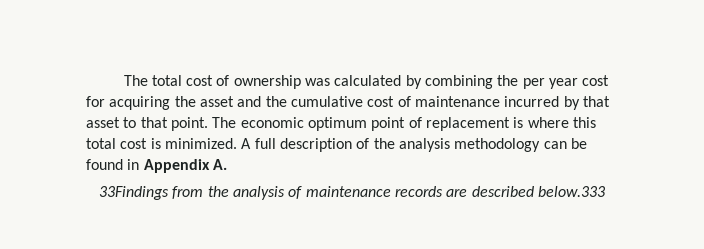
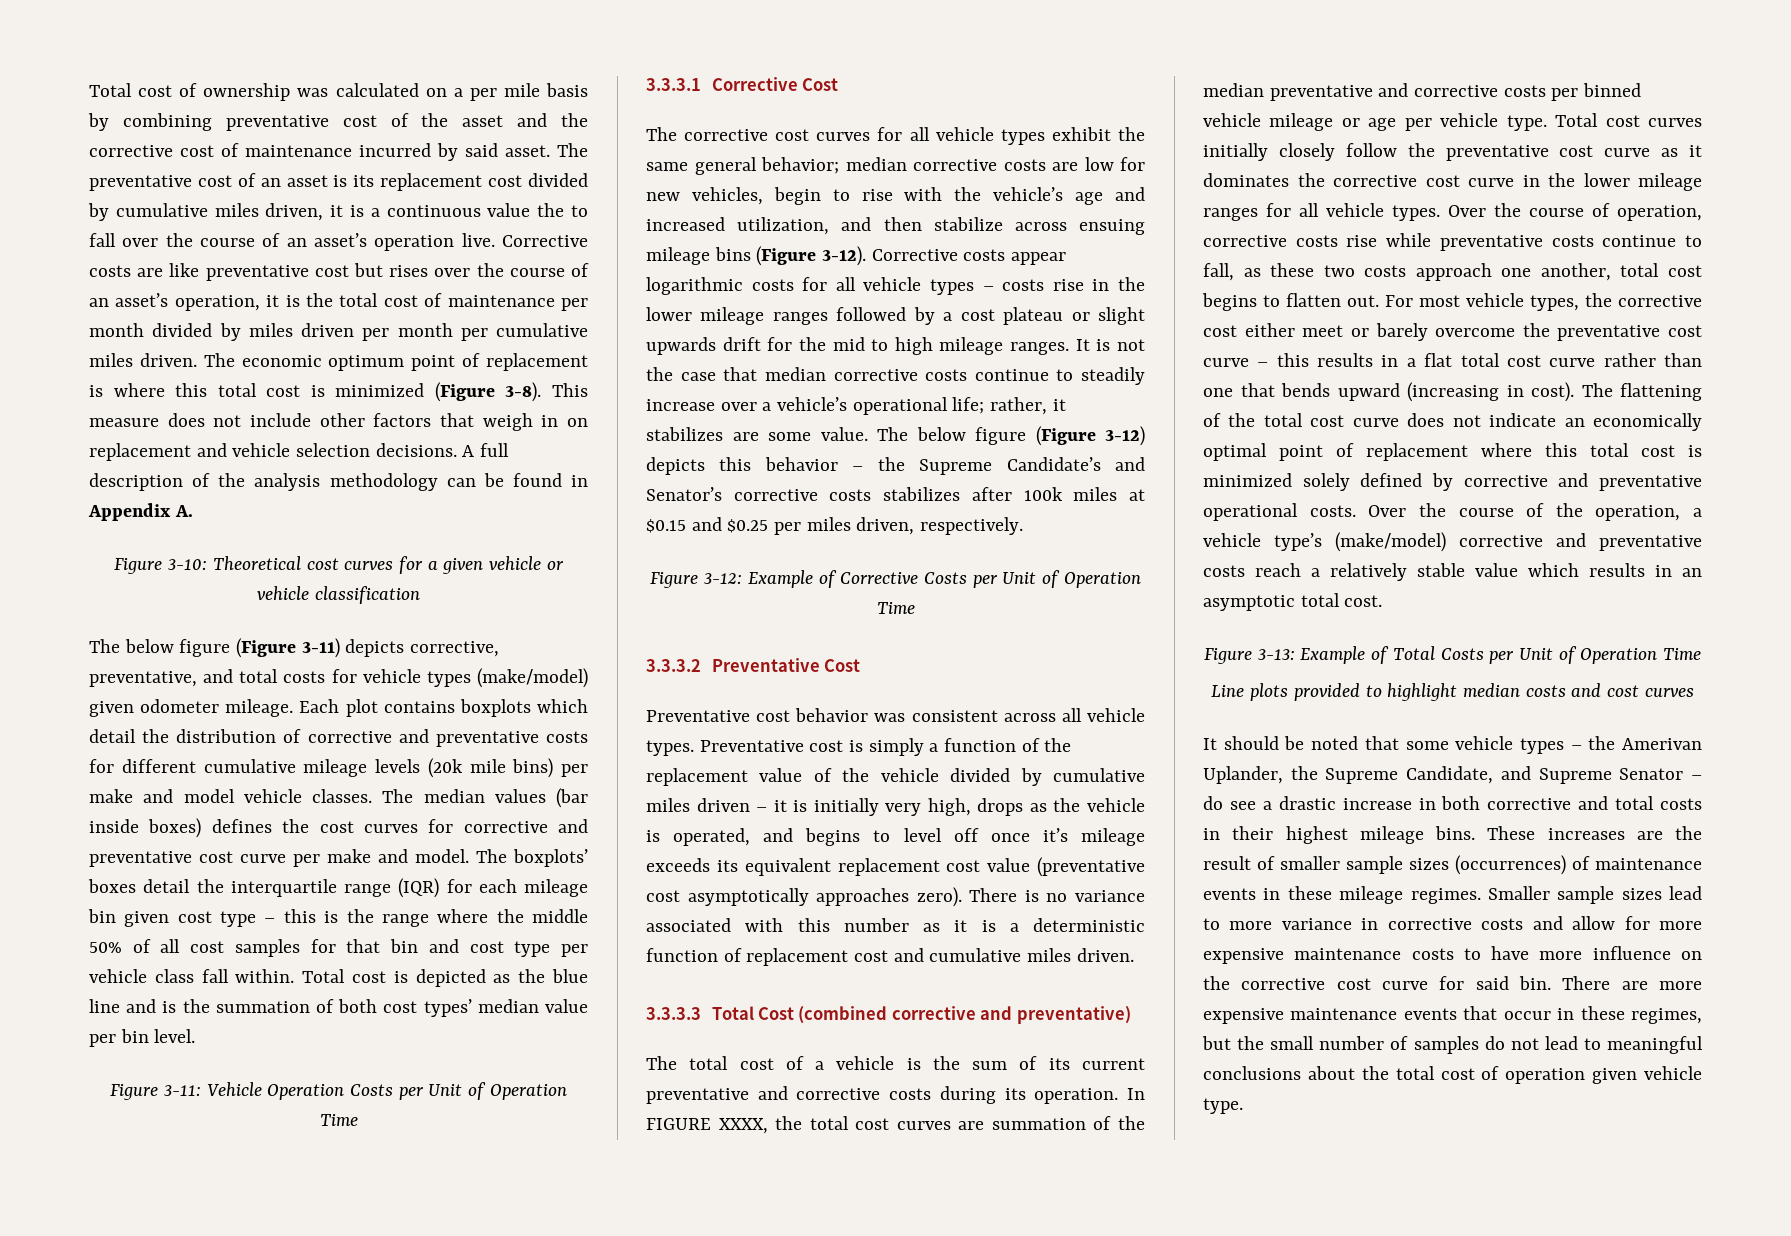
- The total cost of ownership was calculated by combining the per year cost for acquiring the asset and the cumulative cost of maintenance incurred by that asset to that point.
+ Total cost of ownership was calculated on a per mile basis by combining preventative cost of the asset and the corrective cost of maintenance incurred by said asset. The preventative cost of an asset is its replacement cost divided by cumulative miles driven, it is a continuous value the to fall over the course of an asset’s operation live. Corrective costs are like preventative cost but rises over the course of an asset’s operation, it is the total cost of maintenance per month divided by miles driven per month per cumulative miles driven.
- The economic optimum point of replacement is where this total cost is minimized.
+ The economic optimum point of replacement is where this total cost is minimized (Figure 3-8). This measure does not include other factors that weigh in on replacement and vehicle selection decisions.
- 33Findings from the analysis of maintenance records are described below.333
+ Figure 3-10: Theoretical cost curves for a given vehicle or vehicle classification
+ The below figure (Figure 3-11) depicts corrective, preventative, and total costs for vehicle types (make/model) given odometer mileage. Each plot contains boxplots which detail the distribution of corrective and preventative costs for different cumulative mileage levels (20k mile bins) per make and model vehicle classes. The median values (bar inside boxes) defines the cost curves for corrective and preventative cost curve per make and model. The boxplots’ boxes detail the interquartile range (IQR) for each mileage bin given cost type – this is the range where the middle 50% of all cost samples for that bin and cost type per vehicle class fall within. Total cost is depicted as the blue line and is the summation of both cost types’ median value per bin level.
+ Figure 3-11: Vehicle Operation Costs per Unit of Operation Time
+ 3.3.3.1 Corrective Cost
+ The corrective cost curves for all vehicle types exhibit the same general behavior; median corrective costs are low for new vehicles, begin to rise with the vehicle’s age and increased utilization, and then stabilize across ensuing mileage bins (Figure 3-12). Corrective costs appear logarithmic costs for all vehicle types – costs rise in the lower mileage ranges followed by a cost plateau or slight upwards drift for the mid to high mileage ranges. It is not the case that median corrective costs continue to steadily increase over a vehicle’s operational life; rather, it stabilizes are some value. The below figure (Figure 3-12) depicts this behavior – the Supreme Candidate’s and Senator’s corrective costs stabilizes after 100k miles at $0.15 and $0.25 per miles driven, respectively.
+ Figure 3-12: Example of Corrective Costs per Unit of Operation Time
+ 3.3.3.2 Preventative Cost
+ Preventative cost behavior was consistent across all vehicle types. Preventative cost is simply a function of the replacement value of the vehicle divided by cumulative miles driven – it is initially very high, drops as the vehicle is operated, and begins to level off once it’s mileage exceeds its equivalent replacement cost value (preventative cost asymptotically approaches zero). There is no variance associated with this number as it is a deterministic function of replacement cost and cumulative miles driven.
+ 3.3.3.3 Total Cost (combined corrective and preventative)
+ The total cost of a vehicle is the sum of its current preventative and corrective costs during its operation. In FIGURE XXXX, the total cost curves are summation of the median preventative and corrective costs per binned vehicle mileage or age per vehicle type. Total cost curves initially closely follow the preventative cost curve as it dominates the corrective cost curve in the lower mileage ranges for all vehicle types. Over the course of operation, corrective costs rise while preventative costs continue to fall, as these two costs approach one another, total cost begins to flatten out. For most vehicle types, the corrective cost either meet or barely overcome the preventative cost curve – this results in a flat total cost curve rather than one that bends upward (increasing in cost). The flattening of the total cost curve does not indicate an economically optimal point of replacement where this total cost is minimized solely defined by corrective and preventative operational costs. Over the course of the operation, a vehicle type’s (make/model) corrective and preventative costs reach a relatively stable value which results in an asymptotic total cost.
+ Figure 3-13: Example of Total Costs per Unit of Operation Time
+ Line plots provided to highlight median costs and cost curves
+ It should be noted that some vehicle types – the Amerivan Uplander, the Supreme Candidate, and Supreme Senator – do see a drastic increase in both corrective and total costs in their highest mileage bins. These increases are the result of smaller sample sizes (occurrences) of maintenance events in these mileage regimes. Smaller sample sizes lead to more variance in corrective costs and allow for more expensive maintenance costs to have more influence on the corrective cost curve for said bin. There are more expensive maintenance events that occur in these regimes, but the small number of samples do not lead to meaningful conclusions about the total cost of operation given vehicle type.

